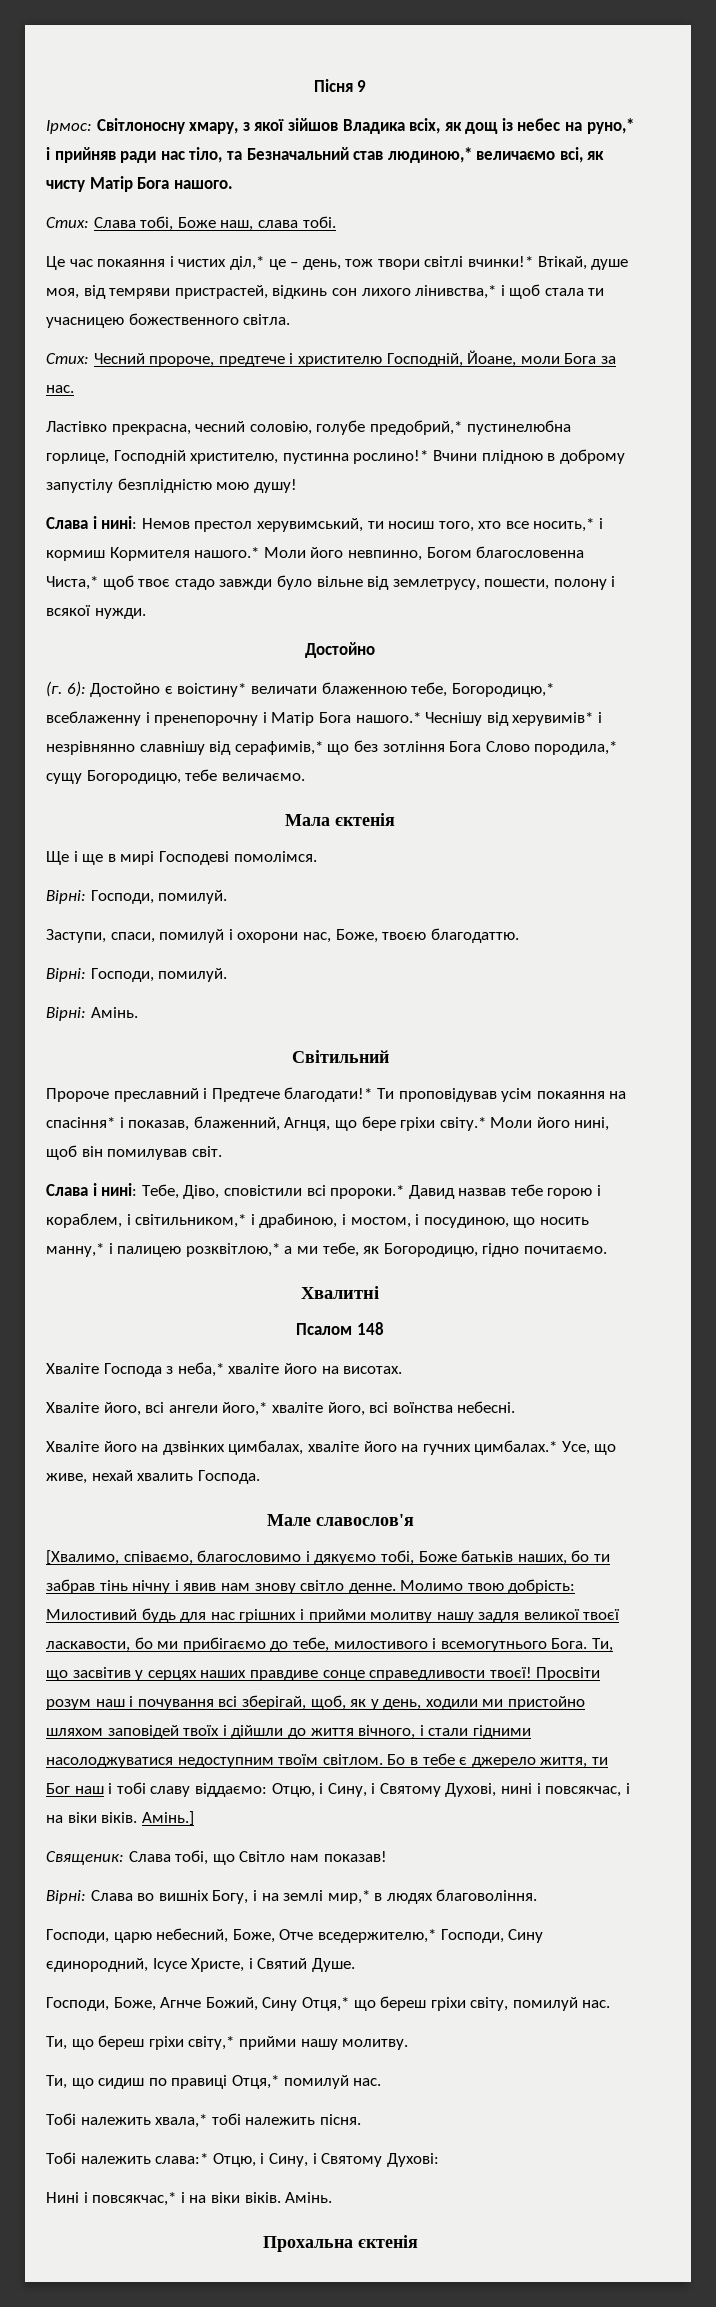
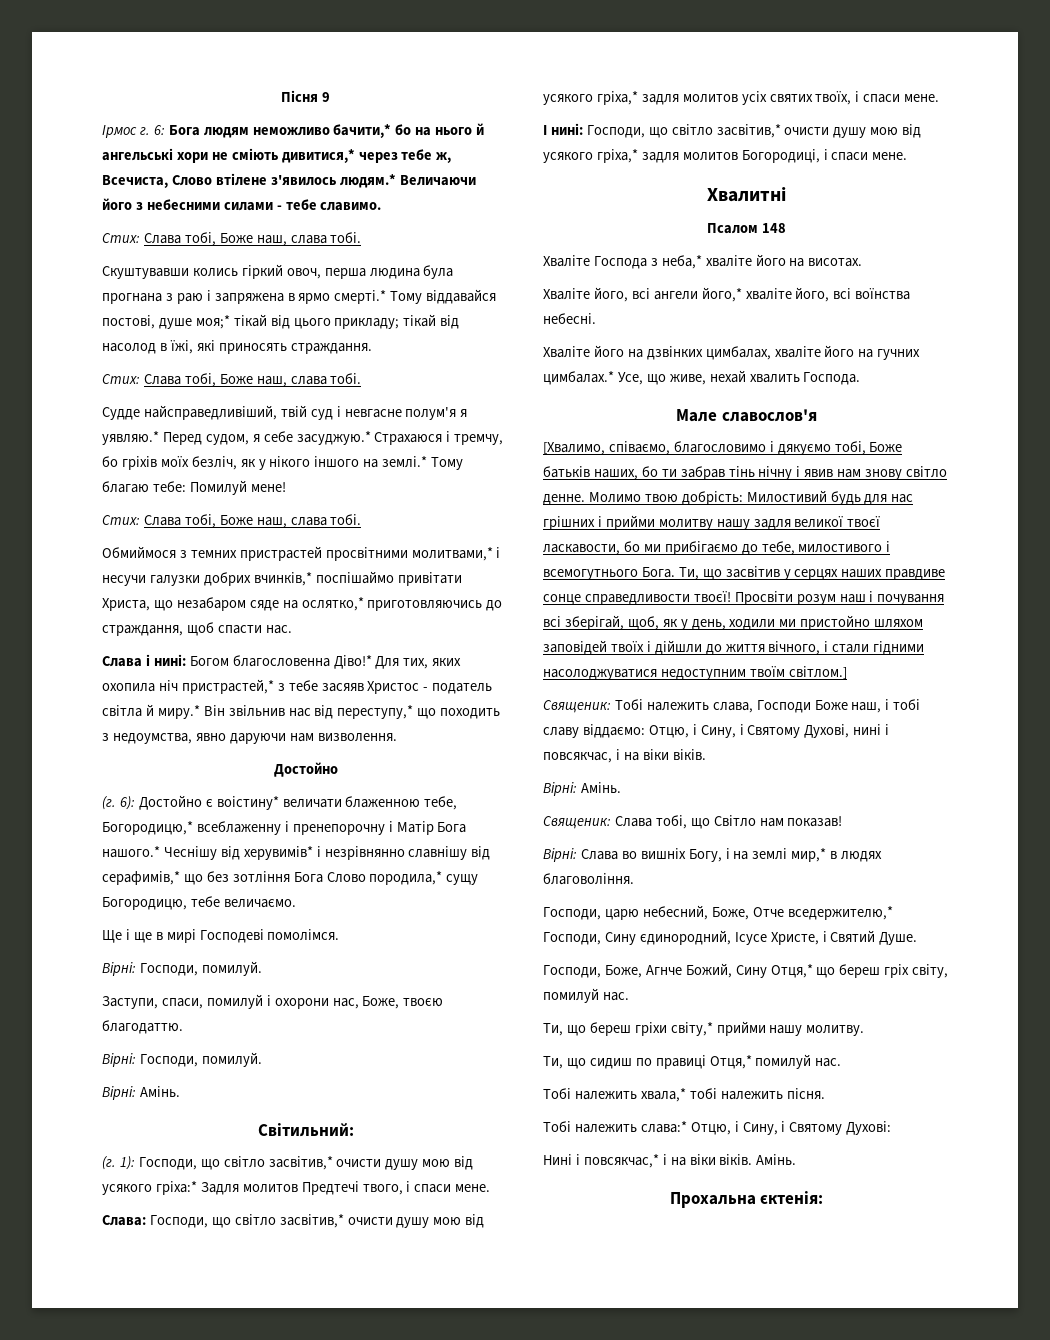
- Ірмос: Світлоносну хмару, з якої зійшов Владика всіх, як дощ із небес на руно,* і прийняв ради нас тіло, та Безначальний став людиною,* величаємо всі, як чисту Матір Бога нашого.
+ Ірмос г. 6: Бога людям неможливо бачити,* бо на нього й ангельські хори не сміють дивитися,* через тебе ж, Всечиста, Слово втілене з'явилось людям.* Величаючи його з небесними силами - тебе славимо.
  Стих: Слава тобі, Боже наш, слава тобі.
- Це час покаяння і чистих діл,* це – день, тож твори світлі вчинки!* Втікай, душе моя, від темряви пристрастей, відкинь сон лихого лінивства,* і щоб стала ти учасницею божественного світла.
- Стих: Чесний пророче, предтече і христителю Господній, Йоане, моли Бога за нас.
- Ластівко прекрасна, чесний соловію, голубе предобрий,* пустинелюбна горлице, Господній христителю, пустинна рослино!* Вчини плідною в доброму запустілу безплідністю мою душу!
- Слава і нині: Немов престол херувимський, ти носиш того, хто все носить,* і кормиш Кормителя нашого.* Моли його невпинно, Богом благословенна Чиста,* щоб твоє стадо завжди було вільне від землетрусу, пошести, полону і всякої нужди.
+ Скуштувавши колись гіркий овоч, перша людина була прогнана з раю і запряжена в ярмо смерті.* Тому віддавайся постові, душе моя;* тікай від цього прикладу; тікай від насолод в їжі, які приносять страждання.
+ Стих: Слава тобі, Боже наш, слава тобі.
+ Судде найсправедливіший, твій суд і невгасне полум'я я уявляю.* Перед судом, я себе засуджую.* Страхаюся і тремчу, бо гріхів моїх безліч, як у нікого іншого на землі.* Тому благаю тебе: Помилуй мене!
+ Стих: Слава тобі, Боже наш, слава тобі.
+ Обмиймося з темних пристрастей просвітними молитвами,* і несучи галузки добрих вчинків,* поспішаймо привітати Христа, що незабаром сяде на ослятко,* приготовляючись до страждання, щоб спасти нас.
+ Слава і нині: Богом благословенна Діво!* Для тих, яких охопила ніч пристрастей,* з тебе засяяв Христос - податель світла й миру.* Він звільнив нас від переступу,* що походить з недоумства, явно даруючи нам визволення.
- Мала єктенія
- Світильний
- Пророче преславний і Предтече благодати!* Ти проповідував усім покаяння на спасіння* і показав, блаженний, Агнця, що бере гріхи світу.* Моли його нині, щоб він помилував світ.
- Слава і нині: Тебе, Діво, сповістили всі пророки.* Давид назвав тебе горою і кораблем, і світильником,* і драбиною, і мостом, і посудиною, що носить манну,* і палицею розквітлою,* а ми тебе, як Богородицю, гідно почитаємо.
+ Світильний:
+ (г. 1): Господи, що світло засвітив,* очисти душу мою від усякого гріха:* Задля молитов Предтечі твого, і спаси мене.
+ Слава: Господи, що світло засвітив,* очисти душу мою від усякого гріха,* задля молитов усіх святих твоїх, і спаси мене.
+ І нині: Господи, що світло засвітив,* очисти душу мою від усякого гріха,* задля молитов Богородиці, і спаси мене.
- Просвіти розум наш і почування всі зберігай, щоб, як у день, ходили ми пристойно шляхом заповідей твоїх і дійшли до життя вічного, і стали гідними насолоджуватися недоступним твоїм світлом. Бо в тебе є джерело життя, ти Бог наш і тобі славу віддаємо: Отцю, і Сину, і Святому Духові, нині і повсякчас, і на віки віків. Амінь.]
+ Просвіти розум наш і почування всі зберігай, щоб, як у день, ходили ми пристойно шляхом заповідей твоїх і дійшли до життя вічного, і стали гідними насолоджуватися недоступним твоїм світлом.]
+ Священик: Тобі належить слава, Господи Боже наш, і тобі славу віддаємо: Отцю, і Сину, і Святому Духові, нині і повсякчас, і на віки віків.
+ Вірні: Амінь.
- Господи, Боже, Агнче Божий, Сину Отця,* що береш гріхи світу, помилуй нас.
+ Господи, Боже, Агнче Божий, Сину Отця,* що береш гріх світу, помилуй нас.
- Прохальна єктенія
+ Прохальна єктенія:

